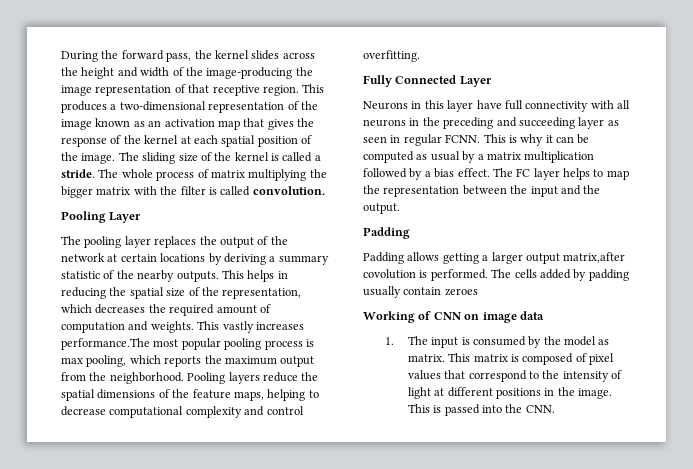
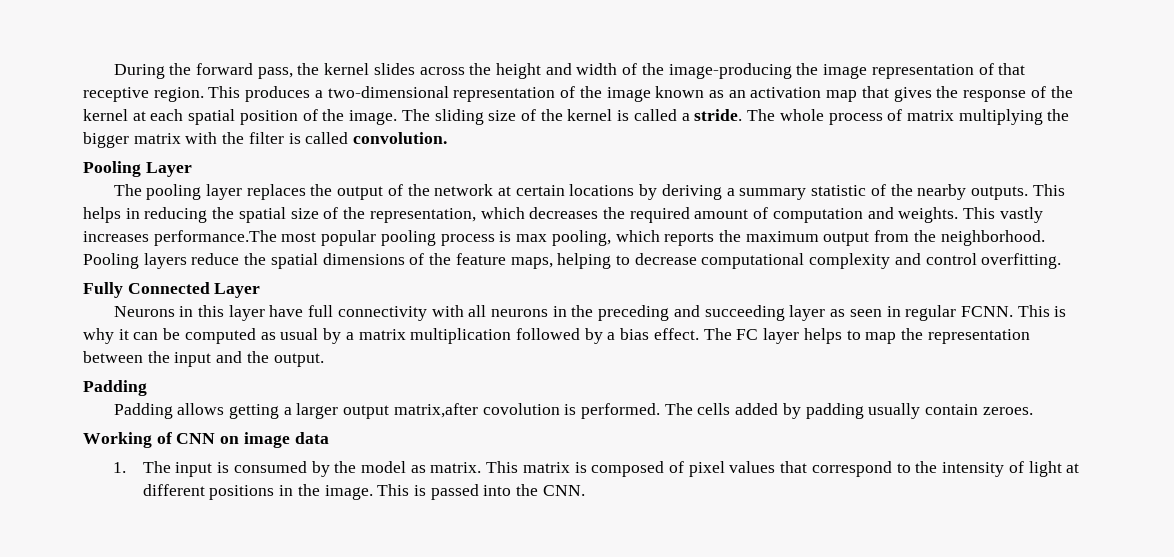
- The cells added by padding usually contain zeroes
+ The cells added by padding usually contain zeroes.

